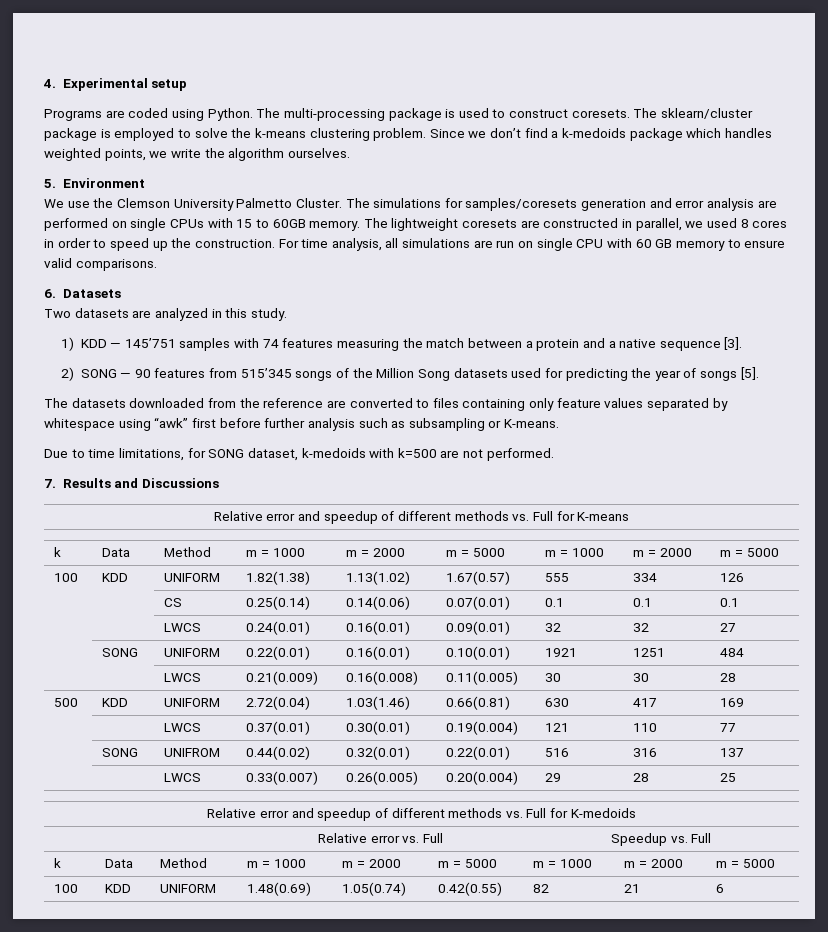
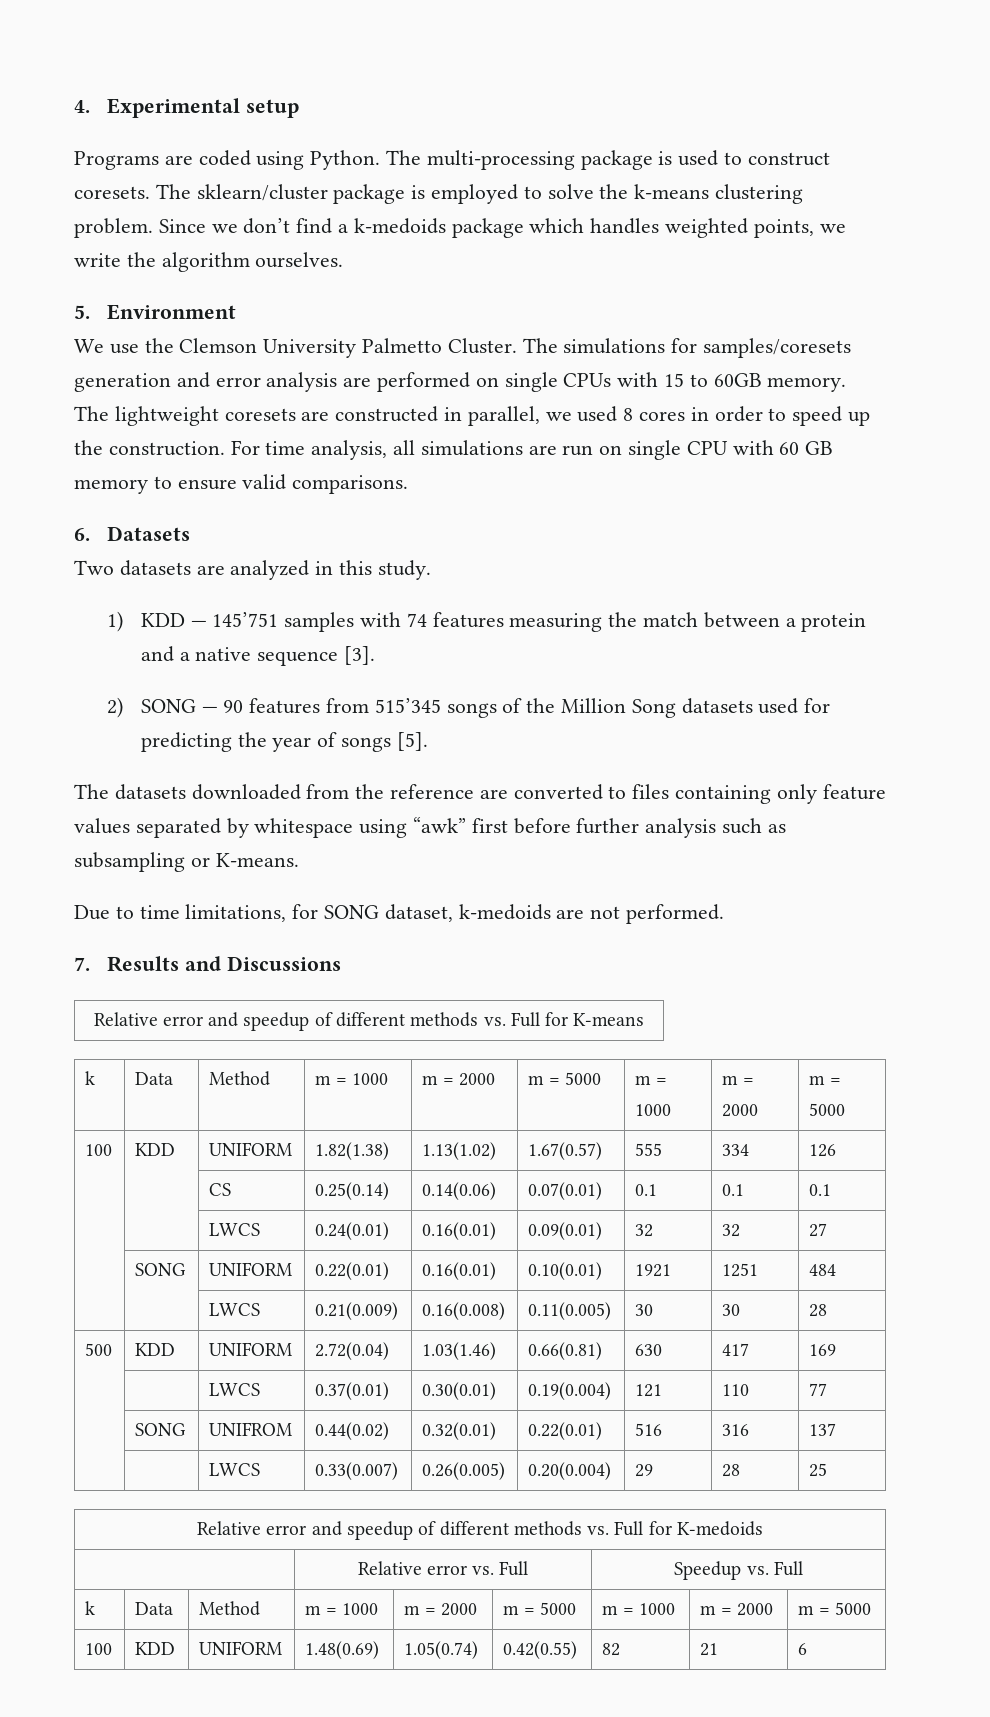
- Due to time limitations, for SONG dataset, k-medoids with k=500 are not performed.
+ Due to time limitations, for SONG dataset, k-medoids are not performed.

